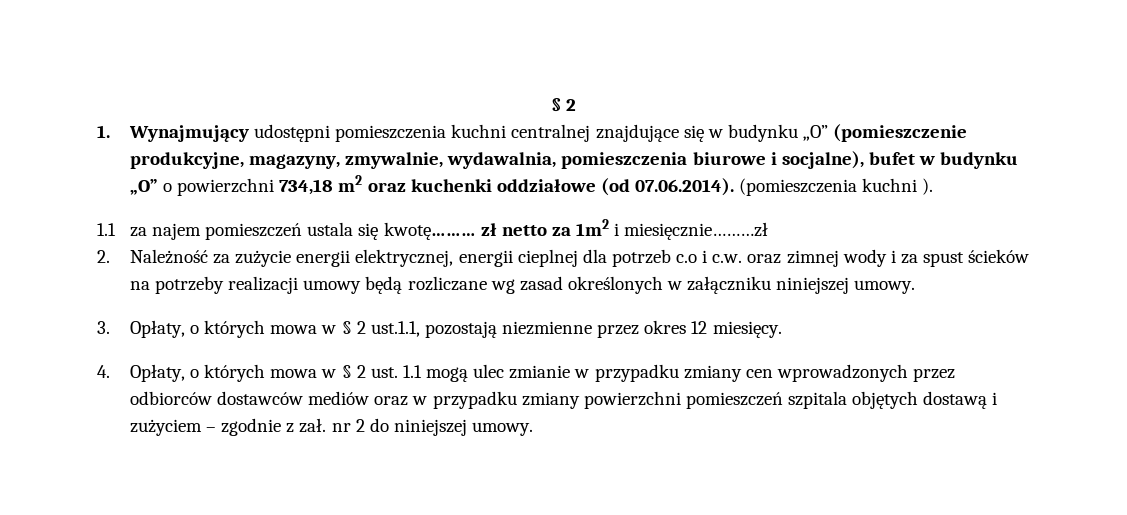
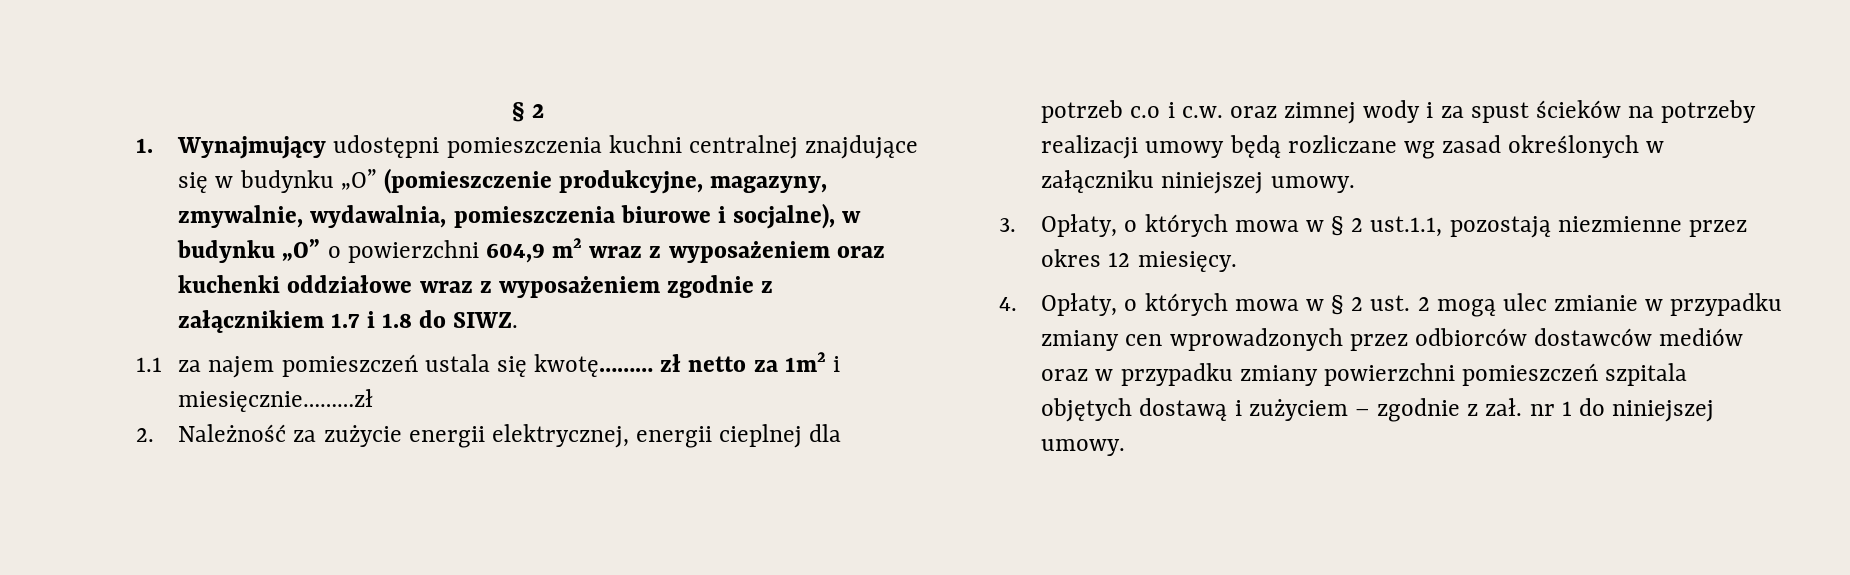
- 1. Wynajmujący udostępni pomieszczenia kuchni centralnej znajdujące się w budynku „O” (pomieszczenie produkcyjne, magazyny, zmywalnie, wydawalnia, pomieszczenia biurowe i socjalne), bufet w budynku „O” o powierzchni 734,18 m2 oraz kuchenki oddziałowe (od 07.06.2014). (pomieszczenia kuchni ).
+ 1. Wynajmujący udostępni pomieszczenia kuchni centralnej znajdujące się w budynku „O” (pomieszczenie produkcyjne, magazyny, zmywalnie, wydawalnia, pomieszczenia biurowe i socjalne), w budynku „O” o powierzchni 604,9 m2 wraz z wyposażeniem oraz kuchenki oddziałowe wraz z wyposażeniem zgodnie z załącznikiem 1.7 i 1.8 do SIWZ.
- 4. Opłaty, o których mowa w § 2 ust. 1.1 mogą ulec zmianie w przypadku zmiany cen wprowadzonych przez odbiorców dostawców mediów oraz w przypadku zmiany powierzchni pomieszczeń szpitala objętych dostawą i zużyciem – zgodnie z zał. nr 2 do niniejszej umowy.
+ 4. Opłaty, o których mowa w § 2 ust. 2 mogą ulec zmianie w przypadku zmiany cen wprowadzonych przez odbiorców dostawców mediów oraz w przypadku zmiany powierzchni pomieszczeń szpitala objętych dostawą i zużyciem – zgodnie z zał. nr 1 do niniejszej umowy.

